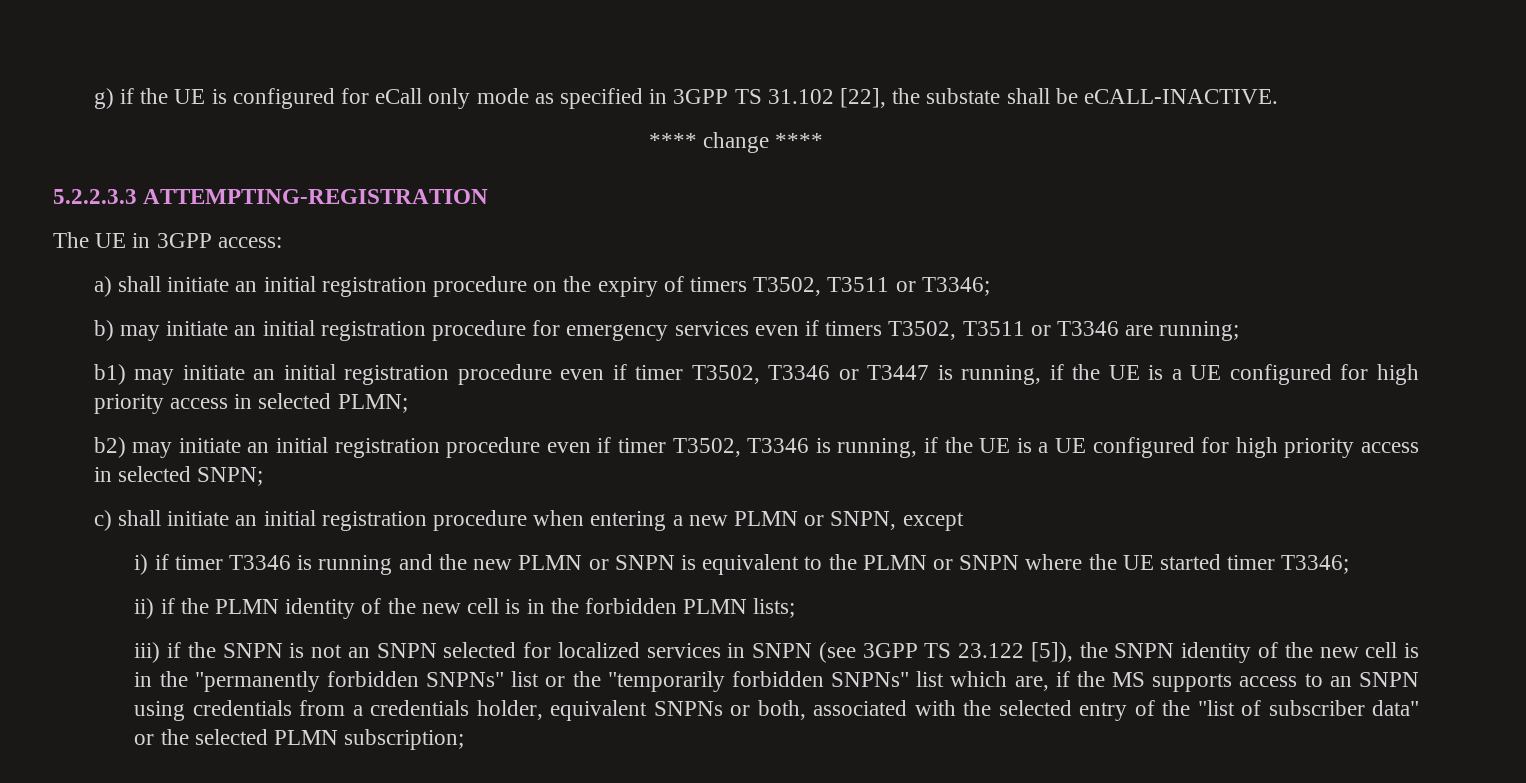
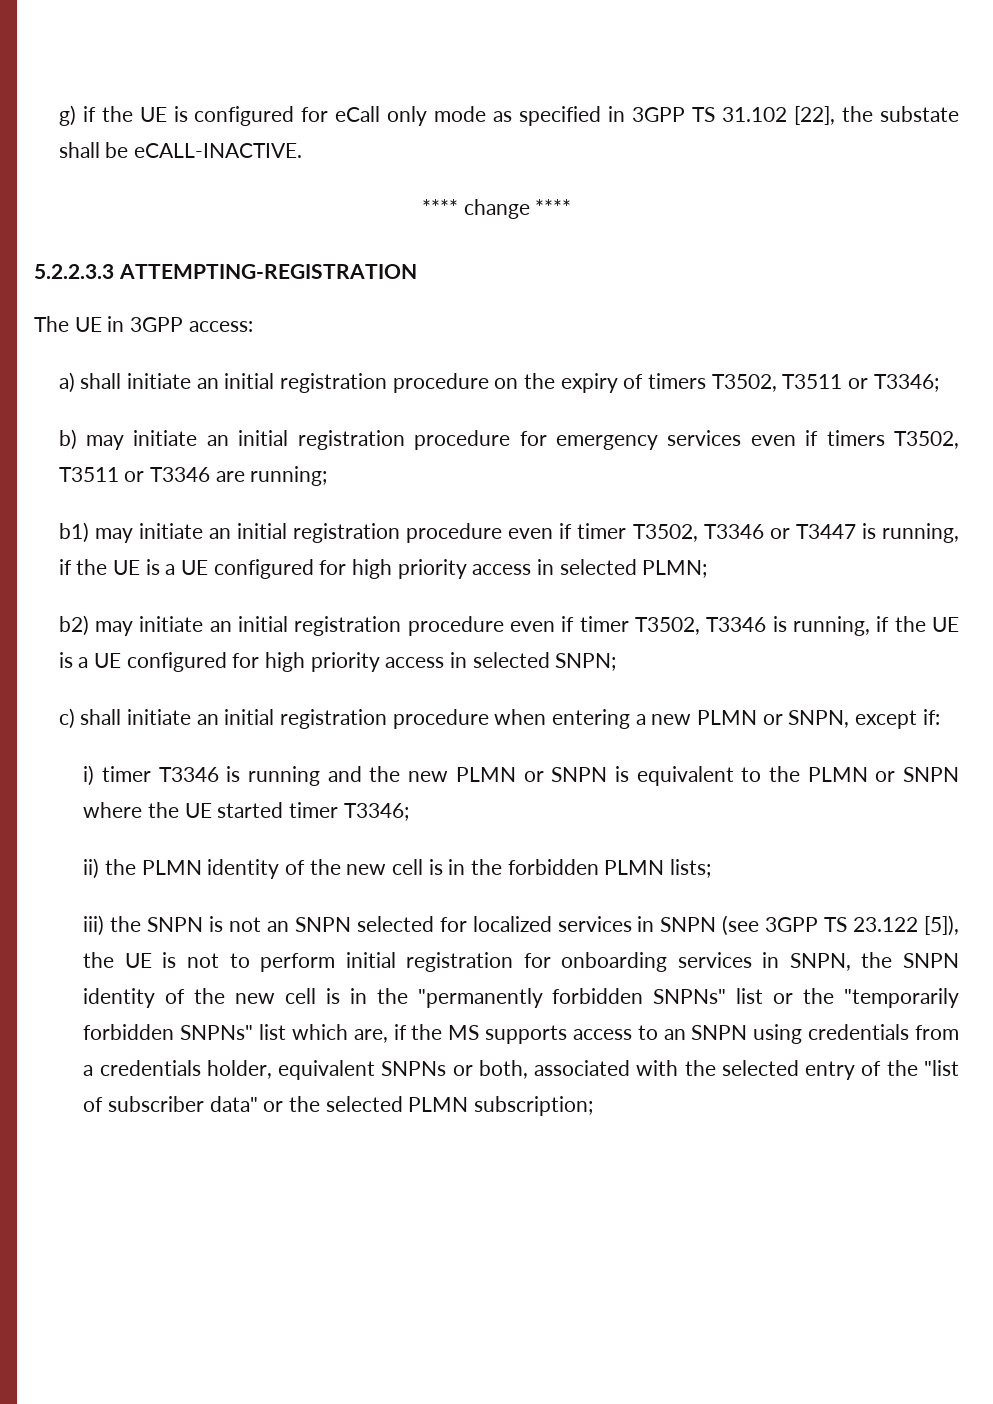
- c) shall initiate an initial registration procedure when entering a new PLMN or SNPN, except
+ c) shall initiate an initial registration procedure when entering a new PLMN or SNPN, except if:
- i) if timer T3346 is running and the new PLMN or SNPN is equivalent to the PLMN or SNPN where the UE started timer T3346;
+ i) timer T3346 is running and the new PLMN or SNPN is equivalent to the PLMN or SNPN where the UE started timer T3346;
- ii) if the PLMN identity of the new cell is in the forbidden PLMN lists;
+ ii) the PLMN identity of the new cell is in the forbidden PLMN lists;
- iii) if the SNPN is not an SNPN selected for localized services in SNPN (see 3GPP TS 23.122 [5]), the SNPN identity of the new cell is in the "permanently forbidden SNPNs" list or the "temporarily forbidden SNPNs" list which are, if the MS supports access to an SNPN using credentials from a credentials holder, equivalent SNPNs or both, associated with the selected entry of the "list of subscriber data" or the selected PLMN subscription;
+ iii) the SNPN is not an SNPN selected for localized services in SNPN (see 3GPP TS 23.122 [5]), the UE is not to perform initial registration for onboarding services in SNPN, the SNPN identity of the new cell is in the "permanently forbidden SNPNs" list or the "temporarily forbidden SNPNs" list which are, if the MS supports access to an SNPN using credentials from a credentials holder, equivalent SNPNs or both, associated with the selected entry of the "list of subscriber data" or the selected PLMN subscription;

